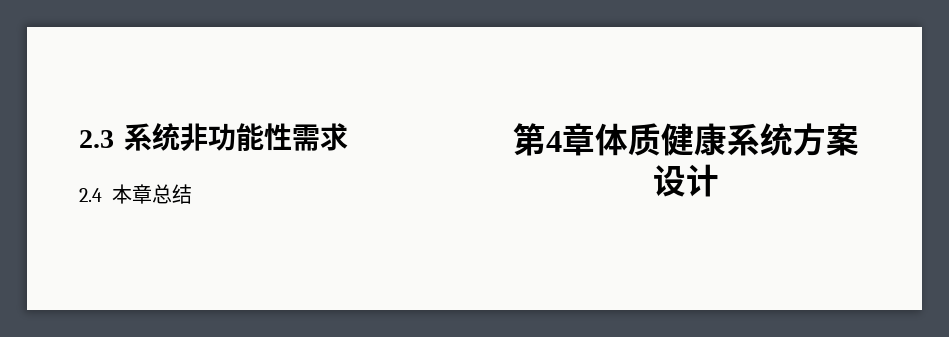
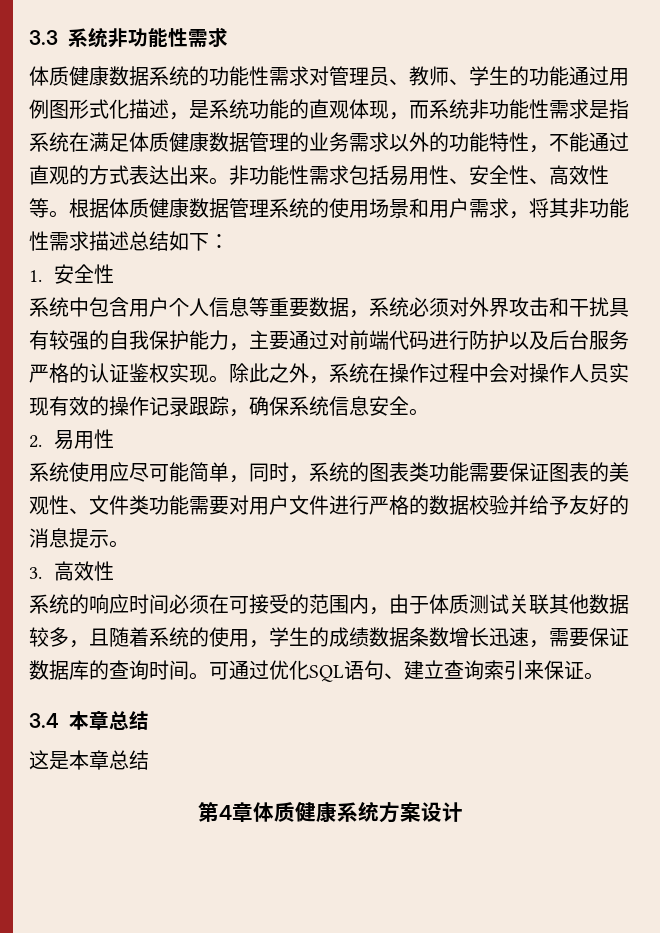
- 2.3系统非功能性需求
+ 3.3系统非功能性需求
- 2.4本章总结
+ 体质健康数据系统的功能性需求对管理员、教师、学生的功能通过用例图形式化描述，是系统功能的直观体现，而系统非功能性需求是指系统在满足体质健康数据管理的业务需求以外的功能特性，不能通过直观的方式表达出来。非功能性需求包括易用性、安全性、高效性等。根据体质健康数据管理系统的使用场景和用户需求，将其非功能性需求描述总结如下：
+ 1.安全性
+ 系统中包含用户个人信息等重要数据，系统必须对外界攻击和干扰具有较强的自我保护能力，主要通过对前端代码进行防护以及后台服务严格的认证鉴权实现。除此之外，系统在操作过程中会对操作人员实现有效的操作记录跟踪，确保系统信息安全。
+ 2.易用性
+ 系统使用应尽可能简单，同时，系统的图表类功能需要保证图表的美观性、文件类功能需要对用户文件进行严格的数据校验并给予友好的消息提示。
+ 3.高效性
+ 系统的响应时间必须在可接受的范围内，由于体质测试关联其他数据较多，且随着系统的使用，学生的成绩数据条数增长迅速，需要保证数据库的查询时间。可通过优化SQL语句、建立查询索引来保证。
+ 3.4本章总结
+ 这是本章总结

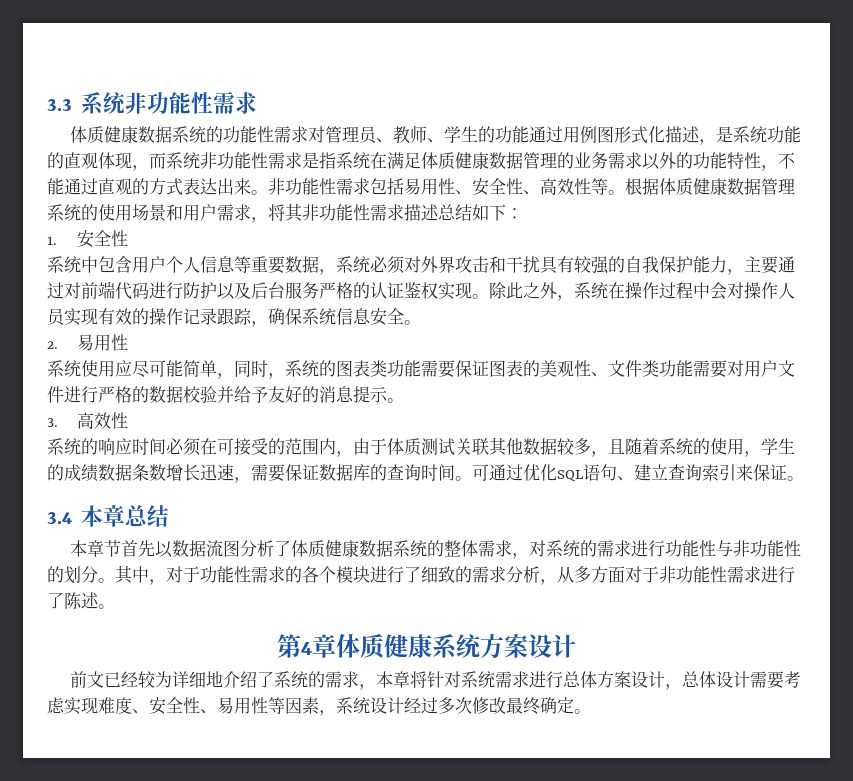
- 这是本章总结
+ 本章节首先以数据流图分析了体质健康数据系统的整体需求，对系统的需求进行功能性与非功能性的划分。其中，对于功能性需求的各个模块进行了细致的需求分析，从多方面对于非功能性需求进行了陈述。
+ 前文已经较为详细地介绍了系统的需求，本章将针对系统需求进行总体方案设计，总体设计需要考虑实现难度、安全性、易用性等因素，系统设计经过多次修改最终确定。

